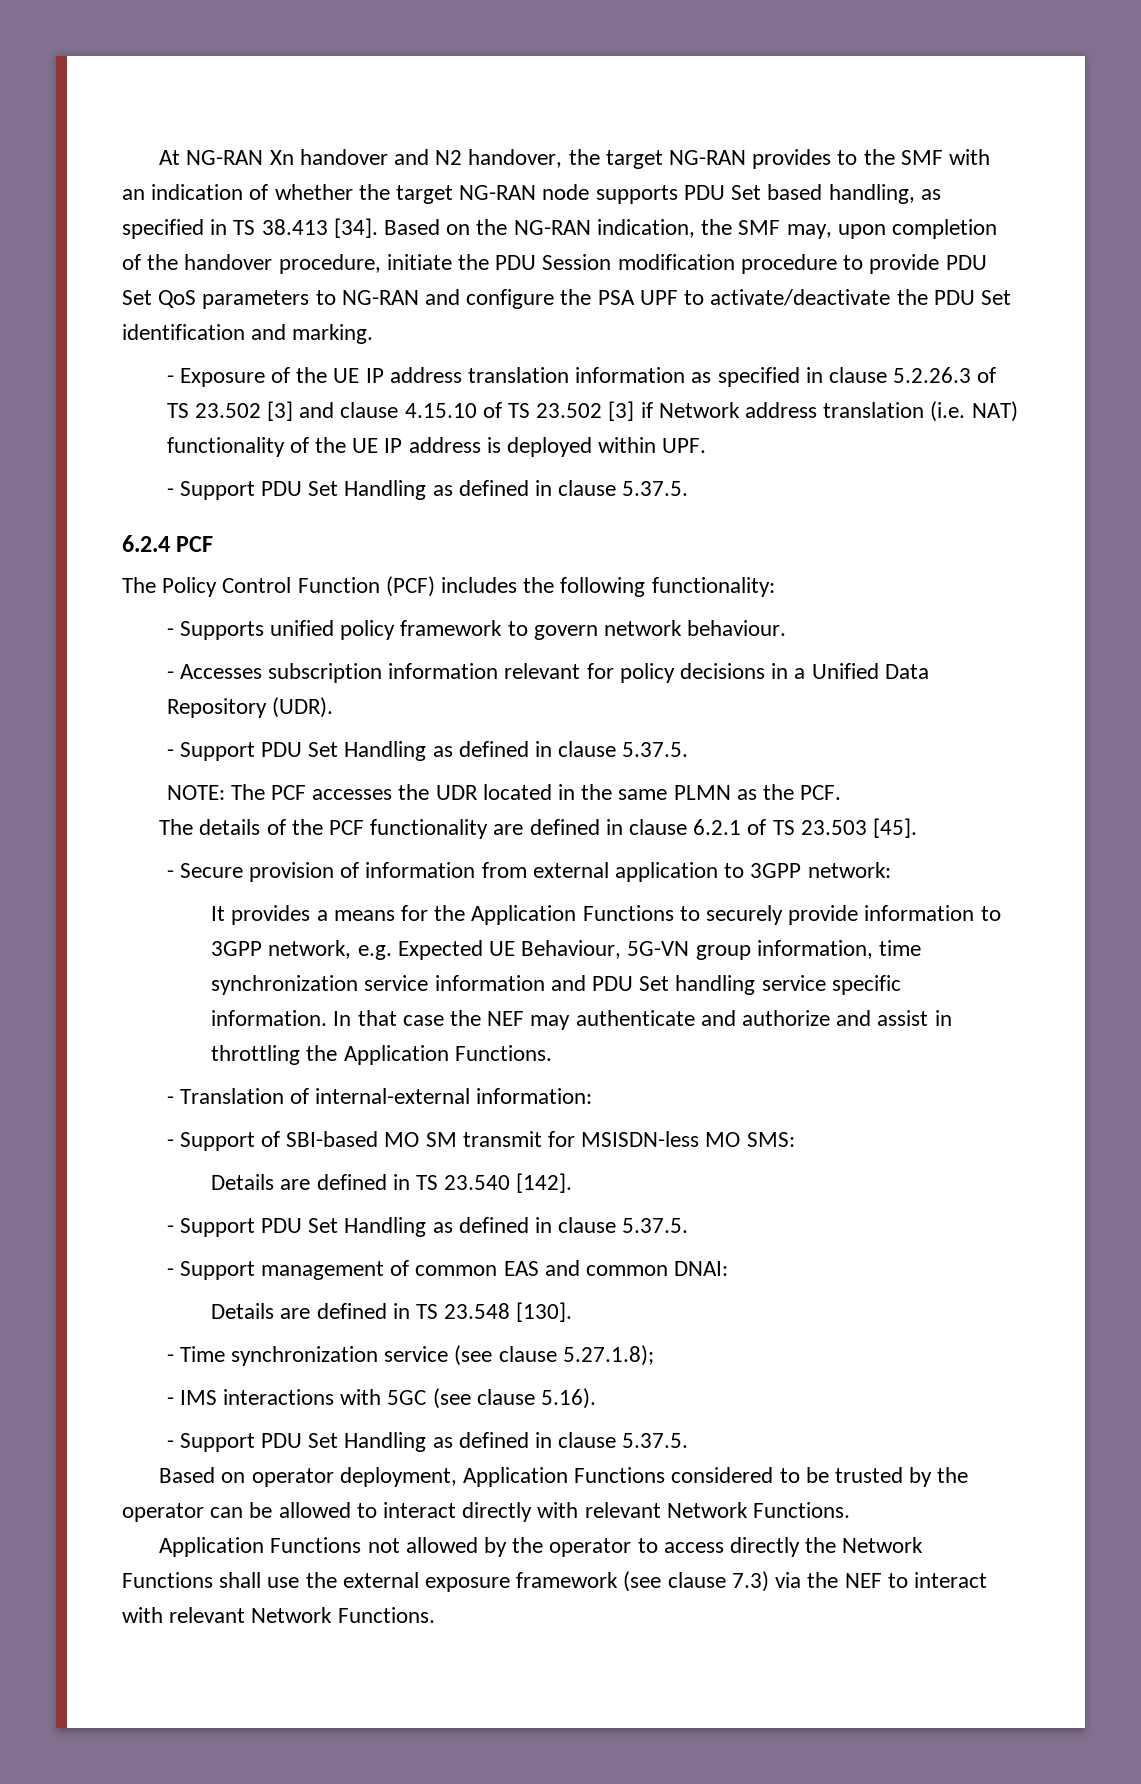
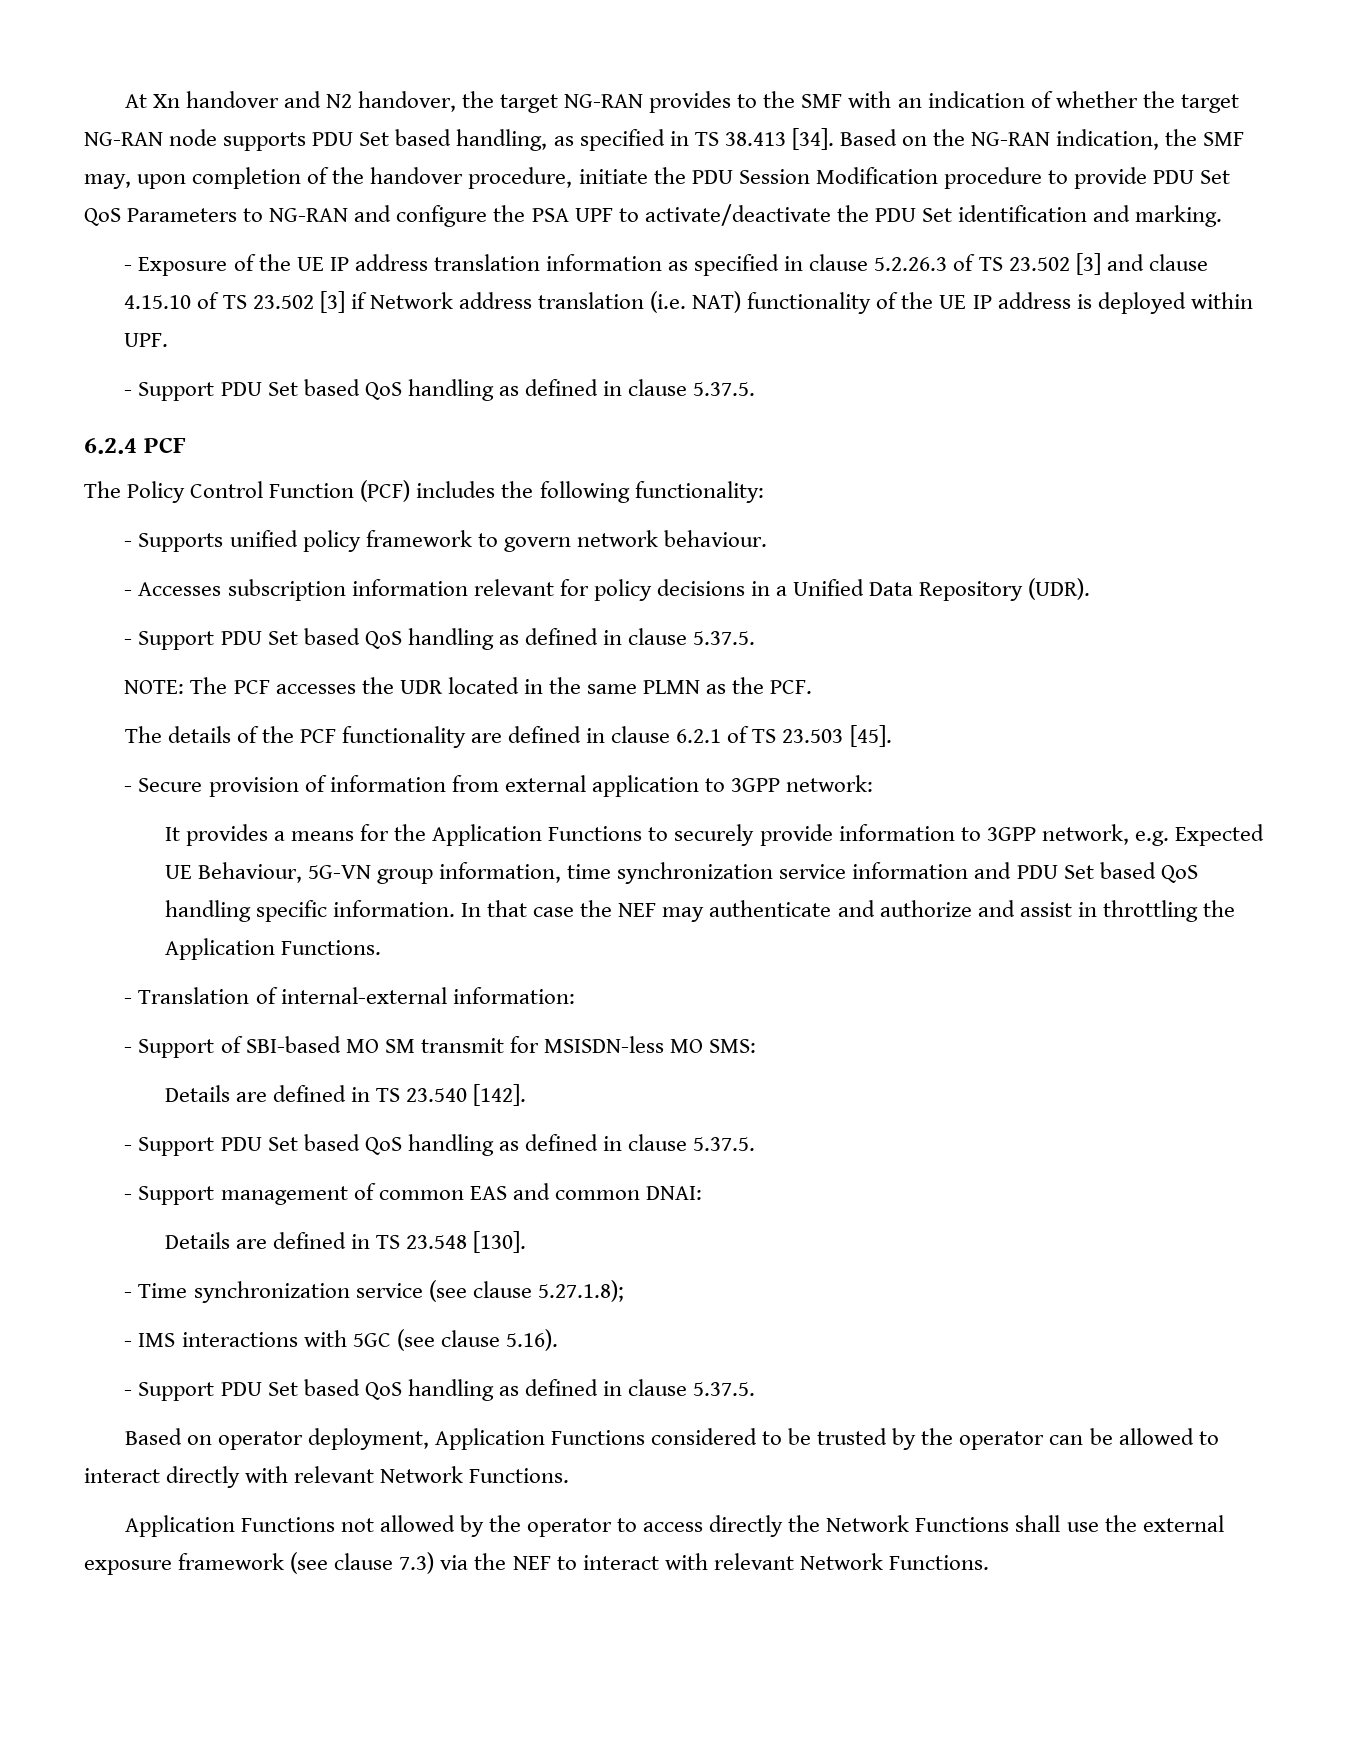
- At NG-RAN Xn handover and N2 handover, the target NG-RAN provides to the SMF with an indication of whether the target NG-RAN node supports PDU Set based handling, as specified in TS 38.413 [34].
+ At Xn handover and N2 handover, the target NG-RAN provides to the SMF with an indication of whether the target NG-RAN node supports PDU Set based handling, as specified in TS 38.413 [34].
- Based on the NG-RAN indication, the SMF may, upon completion of the handover procedure, initiate the PDU Session modification procedure to provide PDU Set QoS parameters to NG-RAN and configure the PSA UPF to activate/deactivate the PDU Set identification and marking.
+ Based on the NG-RAN indication, the SMF may, upon completion of the handover procedure, initiate the PDU Session Modification procedure to provide PDU Set QoS Parameters to NG-RAN and configure the PSA UPF to activate/deactivate the PDU Set identification and marking.
  - Exposure of the UE IP address translation information as specified in clause 5.2.26.3 of TS 23.502 [3] and clause 4.15.10 of TS 23.502 [3] if Network address translation (i.e. NAT) functionality of the UE IP address is deployed within UPF.
- - Support PDU Set Handling as defined in clause 5.37.5.
+ - Support PDU Set based QoS handling as defined in clause 5.37.5.
  - Accesses subscription information relevant for policy decisions in a Unified Data Repository (UDR).
- - Support PDU Set Handling as defined in clause 5.37.5.
+ - Support PDU Set based QoS handling as defined in clause 5.37.5.
- It provides a means for the Application Functions to securely provide information to 3GPP network, e.g. Expected UE Behaviour, 5G-VN group information, time synchronization service information and PDU Set handling service specific information.
+ It provides a means for the Application Functions to securely provide information to 3GPP network, e.g. Expected UE Behaviour, 5G-VN group information, time synchronization service information and PDU Set based QoS handling specific information.
  Details are defined in TS 23.540 [142].
- - Support PDU Set Handling as defined in clause 5.37.5.
+ - Support PDU Set based QoS handling as defined in clause 5.37.5.
  - IMS interactions with 5GC (see clause 5.16).
- - Support PDU Set Handling as defined in clause 5.37.5.
+ - Support PDU Set based QoS handling as defined in clause 5.37.5.

